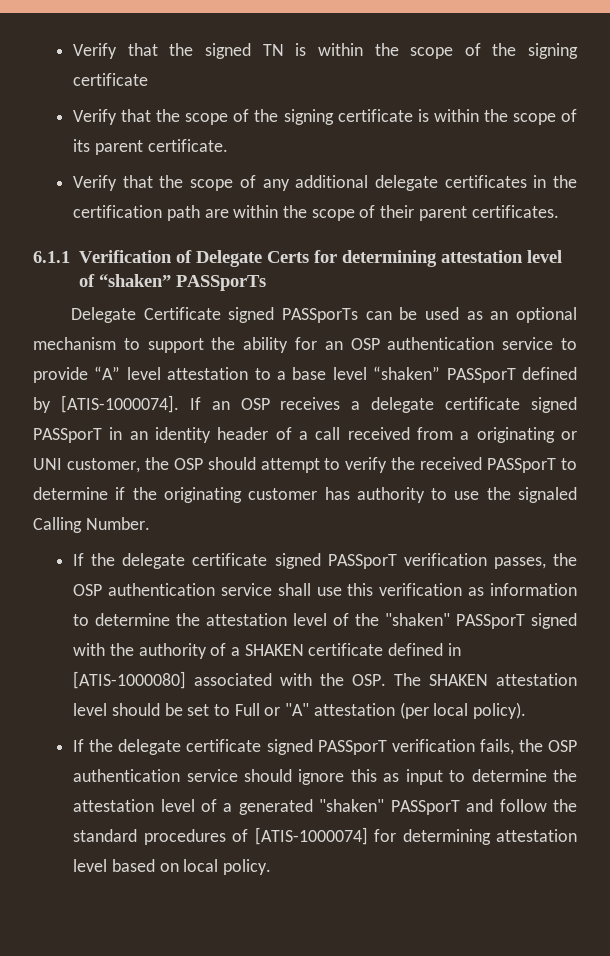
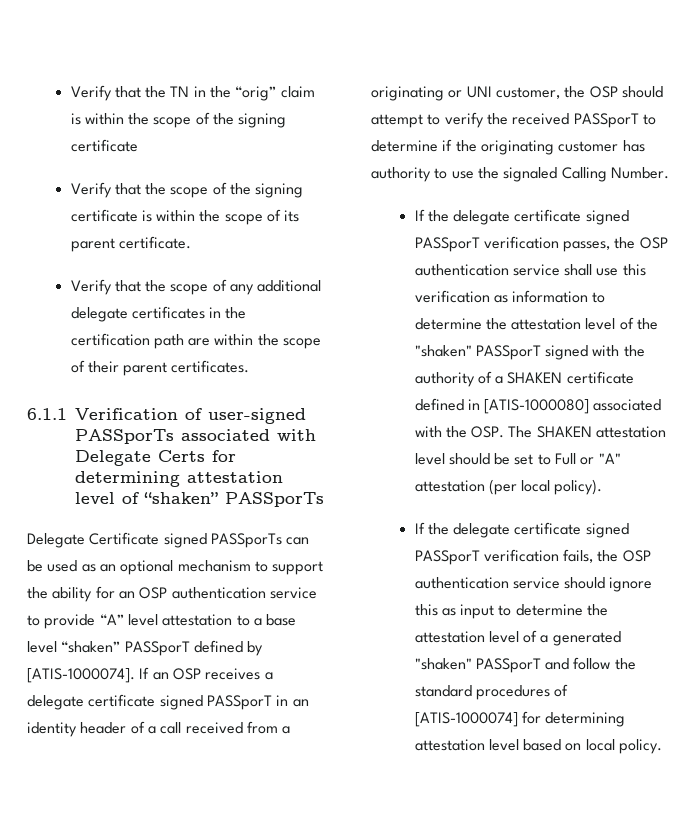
- Verify that the signed TN is within the scope of the signing certificate
+ Verify that the TN in the “orig” claim is within the scope of the signing certificate
- 6.1.1 Verification of Delegate Certs for determining attestation level of “shaken” PASSporTs
+ 6.1.1 Verification of user-signed PASSporTs associated with Delegate Certs for determining attestation level of “shaken” PASSporTs

